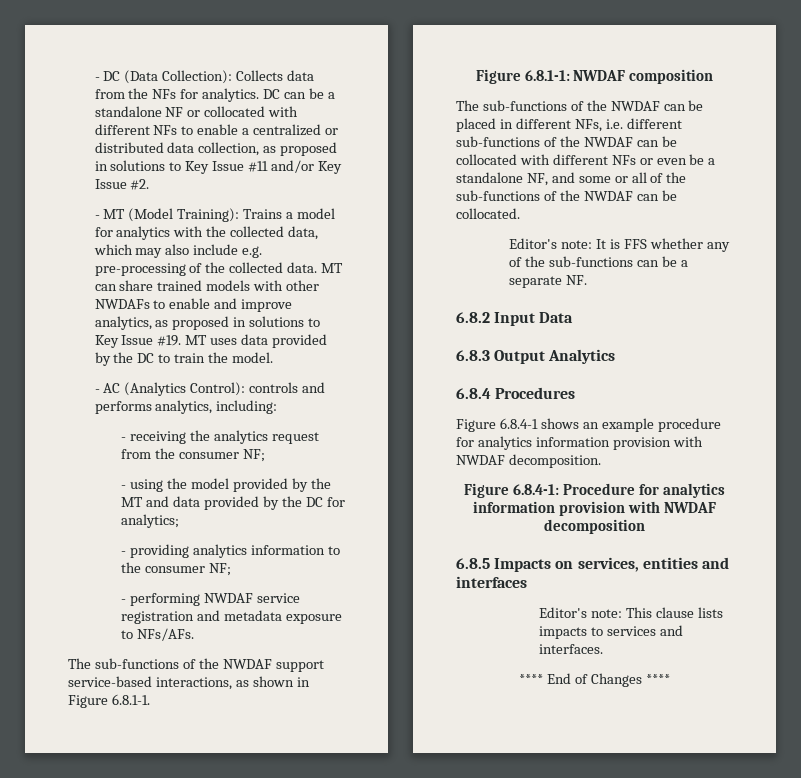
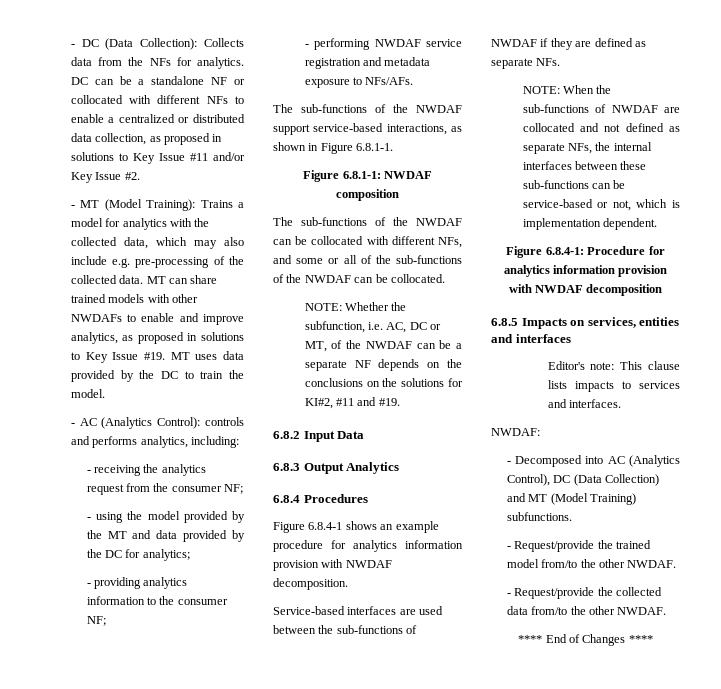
- The sub-functions of the NWDAF can be placed in different NFs, i.e. different sub-functions of the NWDAF can be collocated with different NFs or even be a standalone NF, and some or all of the sub-functions of the NWDAF can be collocated.
+ The sub-functions of the NWDAF can be collocated with different NFs, and some or all of the sub-functions of the NWDAF can be collocated.
- Editor's note: It is FFS whether any of the sub-functions can be a separate NF.
+ NOTE: Whether the subfunction, i.e. AC, DC or MT, of the NWDAF can be a separate NF depends on the conclusions on the solutions for KI#2, #11 and #19.
+ Service-based interfaces are used between the sub-functions of NWDAF if they are defined as separate NFs.
+ NOTE: When the sub-functions of NWDAF are collocated and not defined as separate NFs, the internal interfaces between these sub-functions can be service-based or not, which is implementation dependent.
+ NWDAF:
+ - Decomposed into AC (Analytics Control), DC (Data Collection) and MT (Model Training) subfunctions.
+ - Request/provide the trained model from/to the other NWDAF.
+ - Request/provide the collected data from/to the other NWDAF.

